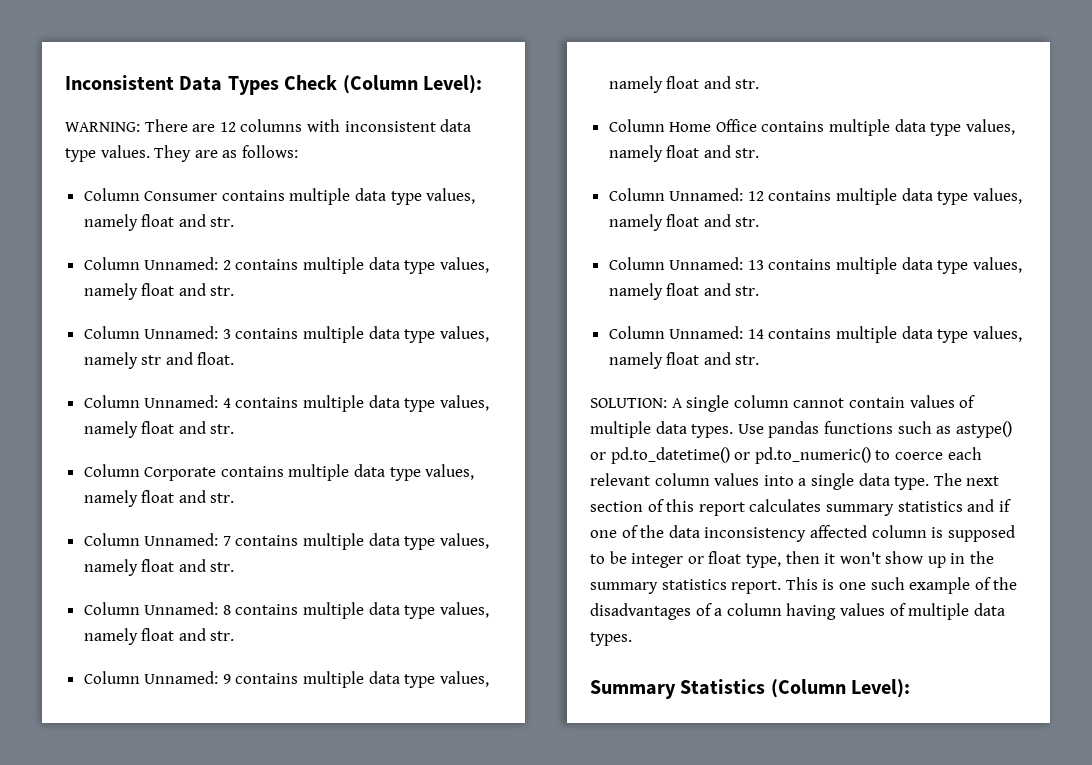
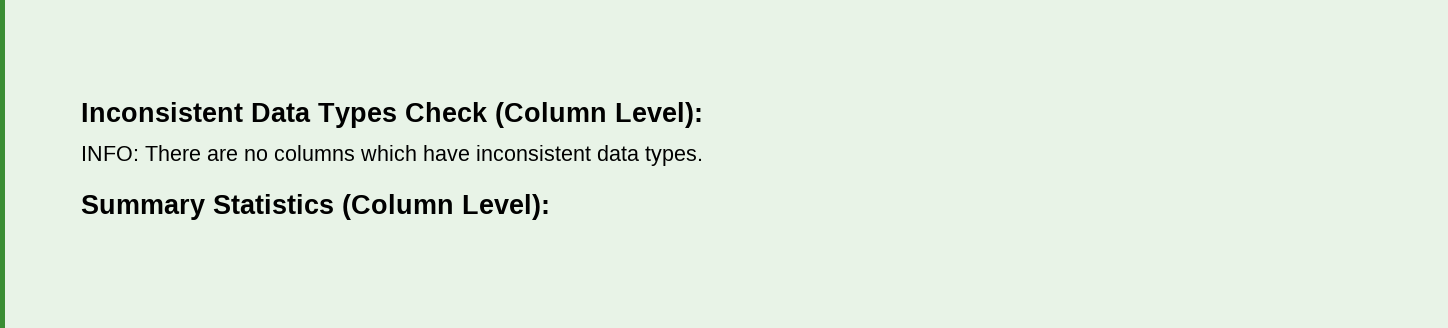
- WARNING: There are 12 columns with inconsistent data type values. They are as follows:
- Column Consumer contains multiple data type values, namely float and str.
- Column Unnamed: 2 contains multiple data type values, namely float and str.
- Column Unnamed: 3 contains multiple data type values, namely str and float.
- Column Unnamed: 4 contains multiple data type values, namely float and str.
- Column Corporate contains multiple data type values, namely float and str.
- Column Unnamed: 7 contains multiple data type values, namely float and str.
- Column Unnamed: 8 contains multiple data type values, namely float and str.
- Column Unnamed: 9 contains multiple data type values, namely float and str.
- Column Home Office contains multiple data type values, namely float and str.
- Column Unnamed: 12 contains multiple data type values, namely float and str.
- Column Unnamed: 13 contains multiple data type values, namely float and str.
- Column Unnamed: 14 contains multiple data type values, namely float and str.
- SOLUTION: A single column cannot contain values of multiple data types. Use pandas functions such as astype() or pd.to_datetime() or pd.to_numeric() to coerce each relevant column values into a single data type. The next section of this report calculates summary statistics and if one of the data inconsistency affected column is supposed to be integer or float type, then it won't show up in the summary statistics report. This is one such example of the disadvantages of a column having values of multiple data types.
+ INFO: There are no columns which have inconsistent data types.

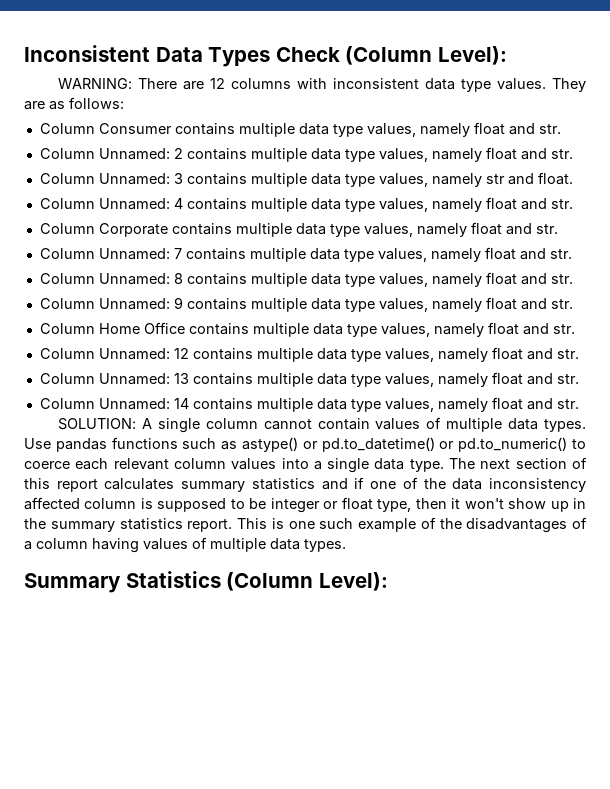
- INFO: There are no columns which have inconsistent data types.
+ WARNING: There are 12 columns with inconsistent data type values. They are as follows:
+ Column Consumer contains multiple data type values, namely float and str.
+ Column Unnamed: 2 contains multiple data type values, namely float and str.
+ Column Unnamed: 3 contains multiple data type values, namely str and float.
+ Column Unnamed: 4 contains multiple data type values, namely float and str.
+ Column Corporate contains multiple data type values, namely float and str.
+ Column Unnamed: 7 contains multiple data type values, namely float and str.
+ Column Unnamed: 8 contains multiple data type values, namely float and str.
+ Column Unnamed: 9 contains multiple data type values, namely float and str.
+ Column Home Office contains multiple data type values, namely float and str.
+ Column Unnamed: 12 contains multiple data type values, namely float and str.
+ Column Unnamed: 13 contains multiple data type values, namely float and str.
+ Column Unnamed: 14 contains multiple data type values, namely float and str.
+ SOLUTION: A single column cannot contain values of multiple data types. Use pandas functions such as astype() or pd.to_datetime() or pd.to_numeric() to coerce each relevant column values into a single data type. The next section of this report calculates summary statistics and if one of the data inconsistency affected column is supposed to be integer or float type, then it won't show up in the summary statistics report. This is one such example of the disadvantages of a column having values of multiple data types.

